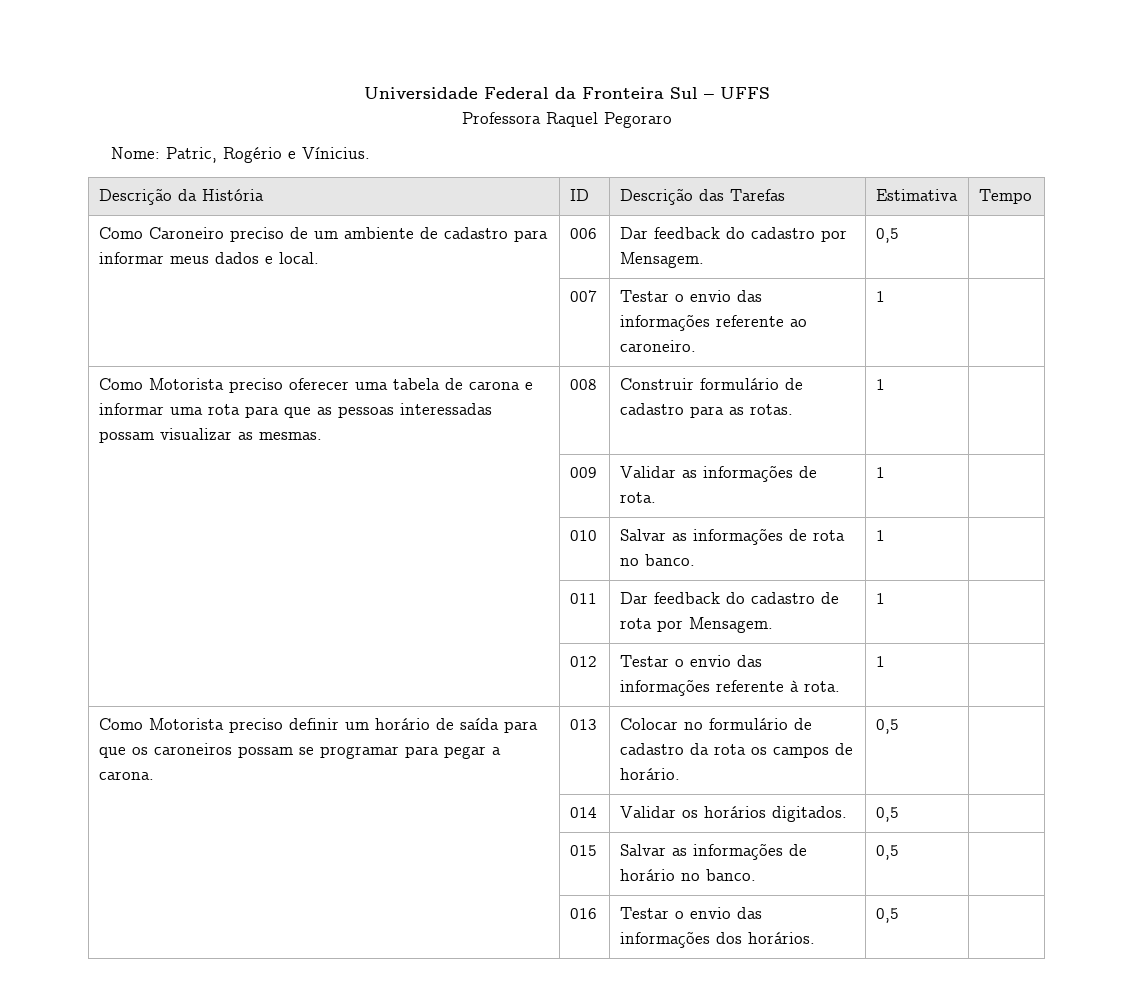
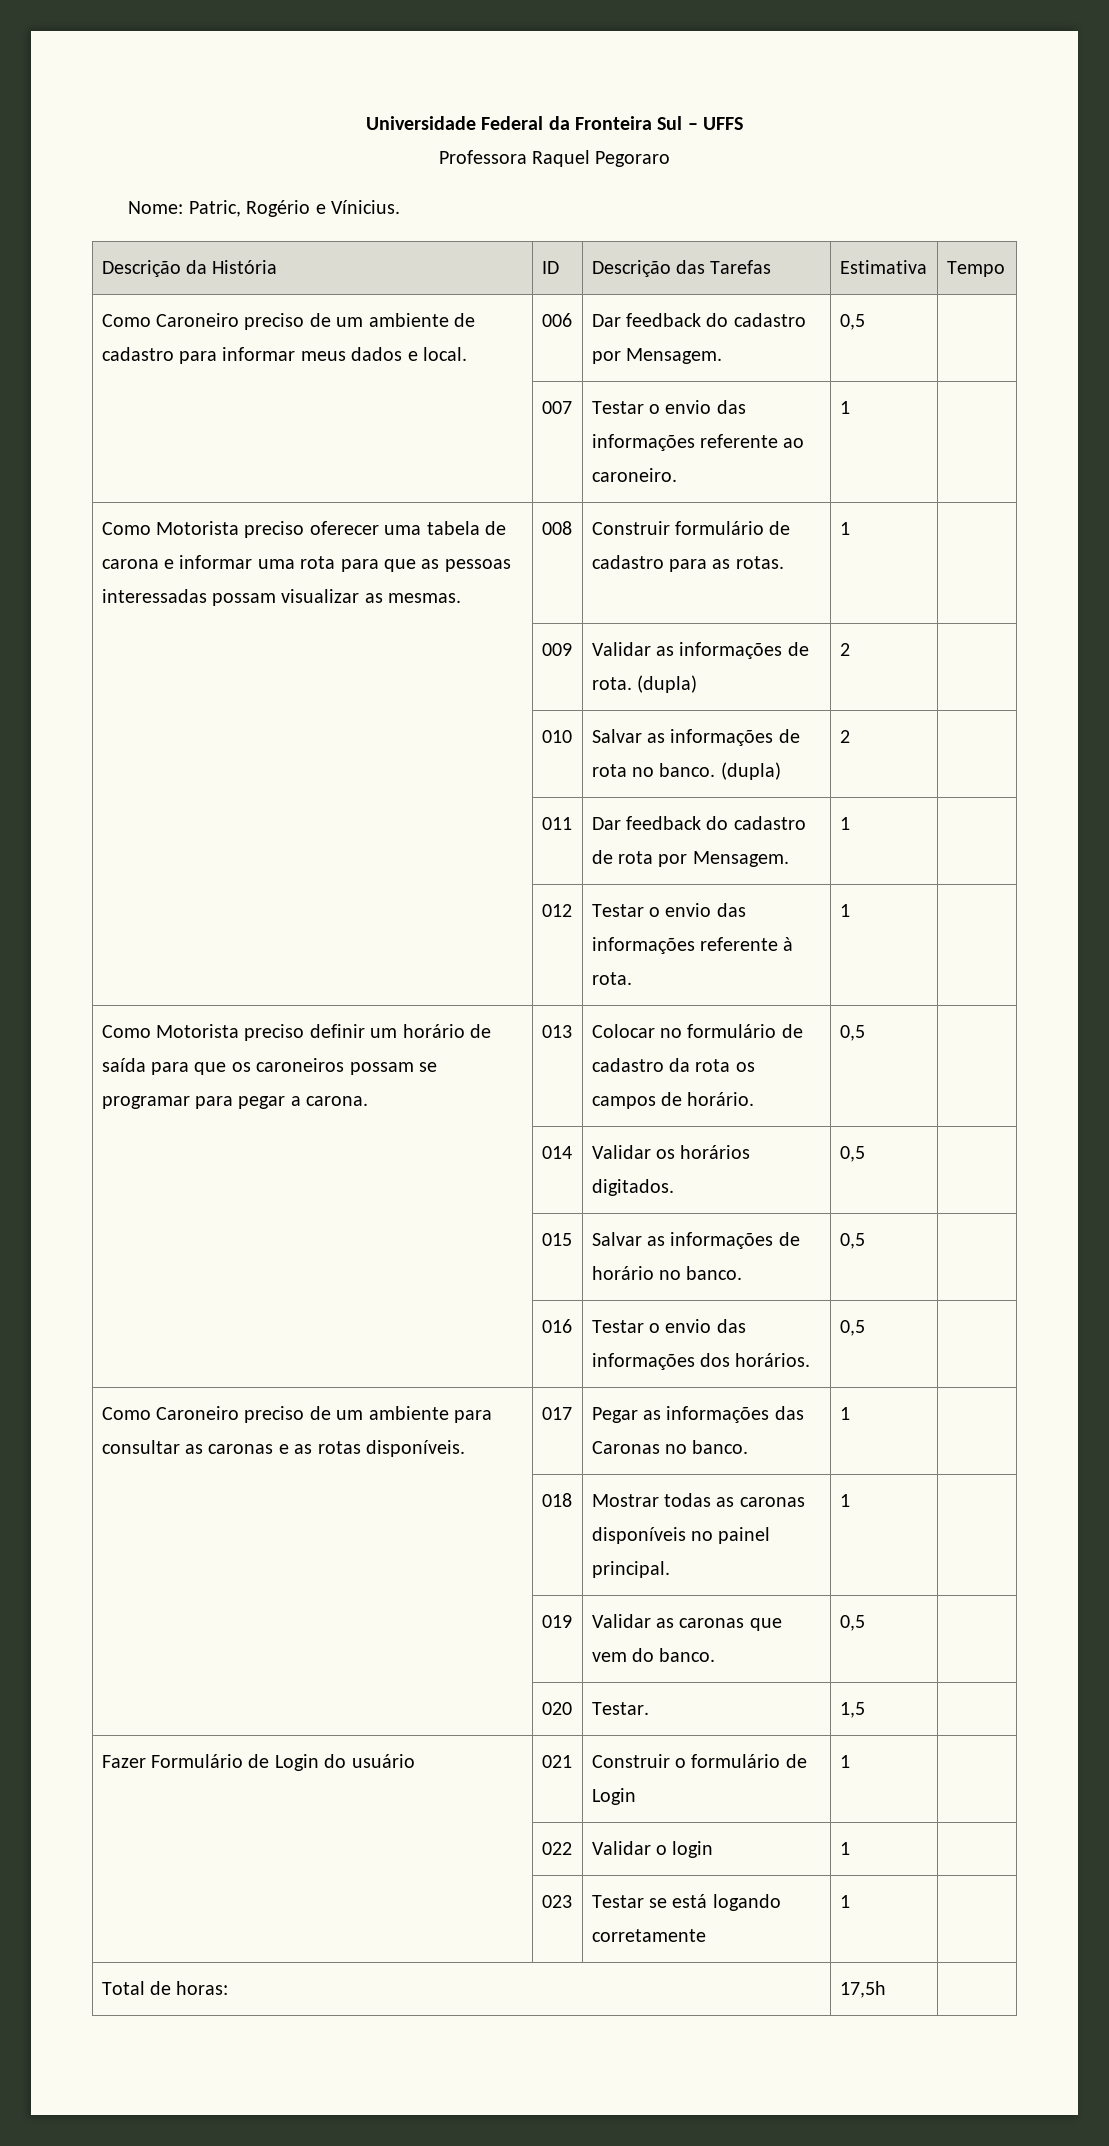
- | 009 | Validar as informações de rota. | 1 |
+ | 009 | Validar as informações de rota. (dupla) | 2 |
- | 010 | Salvar as informações de rota no banco. | 1 |
+ | 010 | Salvar as informações de rota no banco. (dupla) | 2 |
+ Como Caroneiro preciso de um ambiente para consultar as caronas e as rotas disponíveis. | 017 | Pegar as informações das Caronas no banco. | 1 |
+ | 018 | Mostrar todas as caronas disponíveis no painel principal. | 1 |
+ | 019 | Validar as caronas que vem do banco. | 0,5 |
+ | 020 | Testar. | 1,5 |
+ Fazer Formulário de Login do usuário | 021 | Construir o formulário de Login | 1 |
+ | 022 | Validar o login | 1 |
+ | 023 | Testar se está logando corretamente | 1 |
+ Total de horas: | 17,5h |

